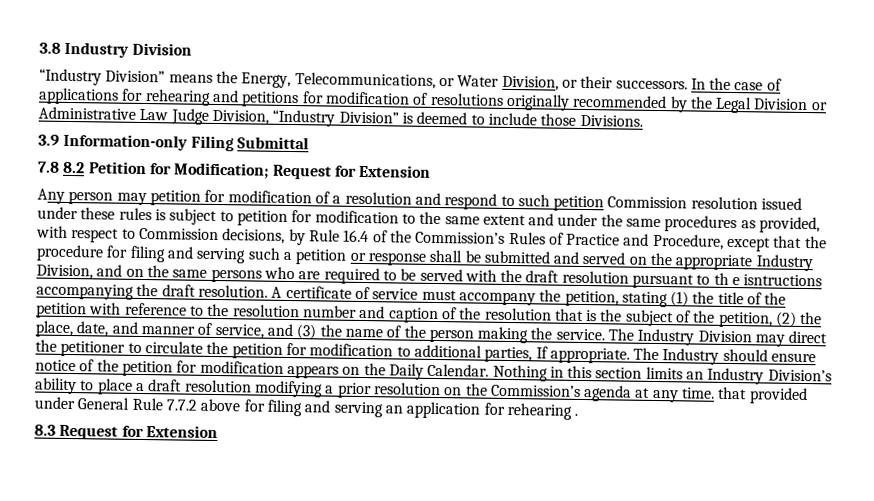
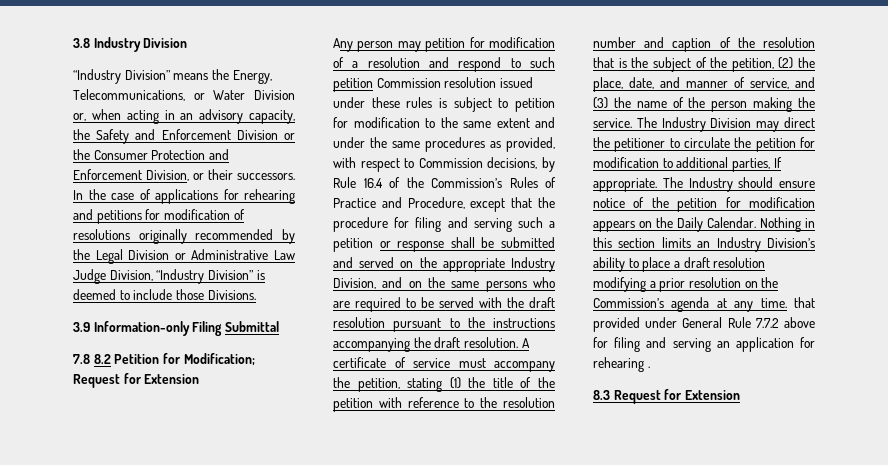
- “Industry Division” means the Energy, Telecommunications, or Water Division, or their successors.
+ “Industry Division” means the Energy, Telecommunications, or Water Division or, when acting in an advisory capacity, the Safety and Enforcement Division or the Consumer Protection and Enforcement Division, or their successors.
- Any person may petition for modification of a resolution and respond to such petition Commission resolution issued under these rules is subject to petition for modification to the same extent and under the same procedures as provided, with respect to Commission decisions, by Rule 16.4 of the Commission’s Rules of Practice and Procedure, except that the procedure for filing and serving such a petition or response shall be submitted and served on the appropriate Industry Division, and on the same persons who are required to be served with the draft resolution pursuant to th e isntructions accompanying the draft resolution.
+ Any person may petition for modification of a resolution and respond to such petition Commission resolution issued under these rules is subject to petition for modification to the same extent and under the same procedures as provided, with respect to Commission decisions, by Rule 16.4 of the Commission’s Rules of Practice and Procedure, except that the procedure for filing and serving such a petition or response shall be submitted and served on the appropriate Industry Division, and on the same persons who are required to be served with the draft resolution pursuant to the instructions accompanying the draft resolution.

